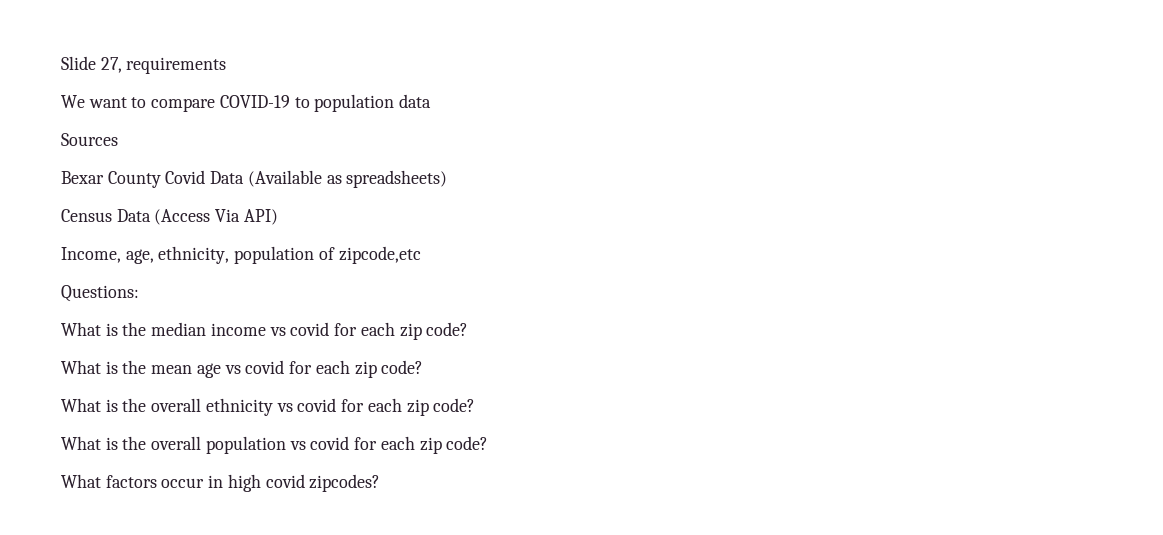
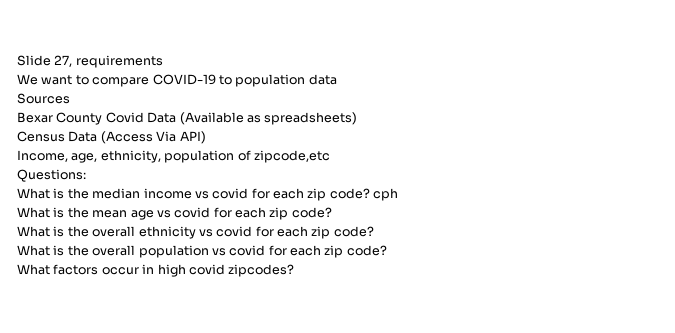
- What is the median income vs covid for each zip code?
+ What is the median income vs covid for each zip code? cph

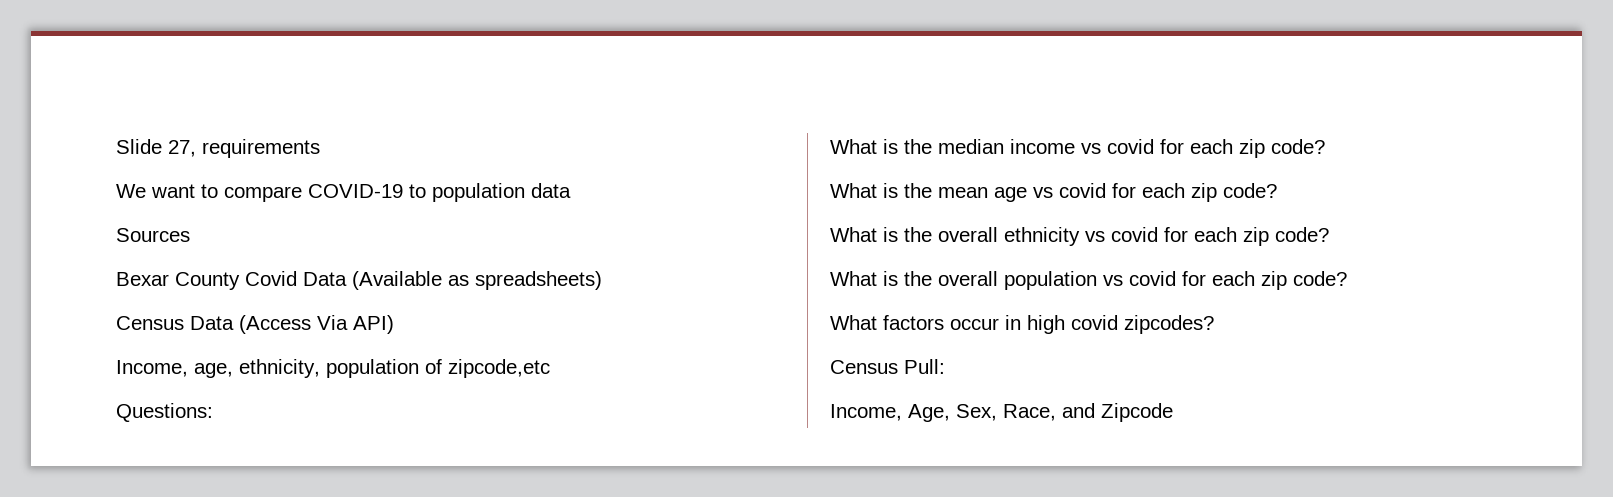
- What is the median income vs covid for each zip code? cph
+ What is the median income vs covid for each zip code?
+ Census Pull:
+ Income, Age, Sex, Race, and Zipcode

